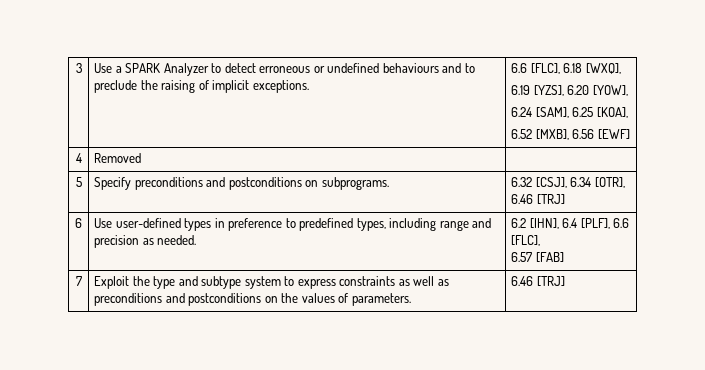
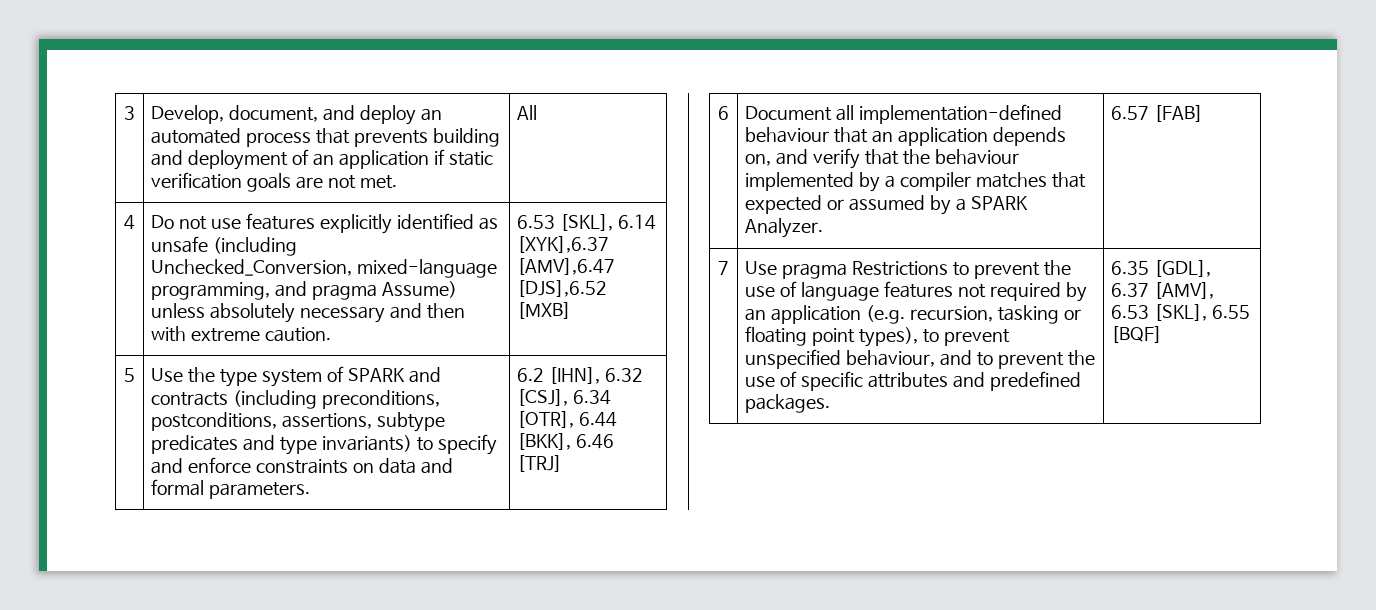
- 3 | Use a SPARK Analyzer to detect erroneous or undefined behaviours and to preclude the raising of implicit exceptions. | 6.6 [FLC], 6.18 [WXQ],
- 6.19 [YZS], 6.20 [YOW],
- 6.24 [SAM], 6.25 [KOA],
- 6.52 [MXB], 6.56 [EWF]
- 4 | Removed |
- 5 | Specify preconditions and postconditions on subprograms. | 6.32 [CSJ], 6.34 [OTR], 6.46 [TRJ]
+ 3 | Develop, document, and deploy an automated process that prevents building and deployment of an application if static verification goals are not met. | All
+ 4 | Do not use features explicitly identified as unsafe (including Unchecked_Conversion, mixed-language programming, and pragma Assume) unless absolutely necessary and then with extreme caution. | 6.53 [SKL], 6.14 [XYK],6.37 [AMV],6.47 [DJS],6.52 [MXB]
+ 5 | Use the type system of SPARK and contracts (including preconditions, postconditions, assertions, subtype predicates and type invariants) to specify and enforce constraints on data and formal parameters. | 6.2 [IHN], 6.32 [CSJ], 6.34 [OTR], 6.44 [BKK], 6.46 [TRJ]
- 6 | Use user-defined types in preference to predefined types, including range and precision as needed. | 6.2 [IHN], 6.4 [PLF], 6.6 [FLC],
- 6.57 [FAB]
- 7 | Exploit the type and subtype system to express constraints as well as preconditions and postconditions on the values of parameters. | 6.46 [TRJ]
+ 6 | Document all implementation-defined behaviour that an application depends on, and verify that the behaviour implemented by a compiler matches that expected or assumed by a SPARK Analyzer. | 6.57 [FAB]
+ 7 | Use pragma Restrictions to prevent the use of language features not required by an application (e.g. recursion, tasking or floating point types), to prevent unspecified behaviour, and to prevent the use of specific attributes and predefined packages. | 6.35 [GDL], 6.37 [AMV], 6.53 [SKL], 6.55 [BQF]

